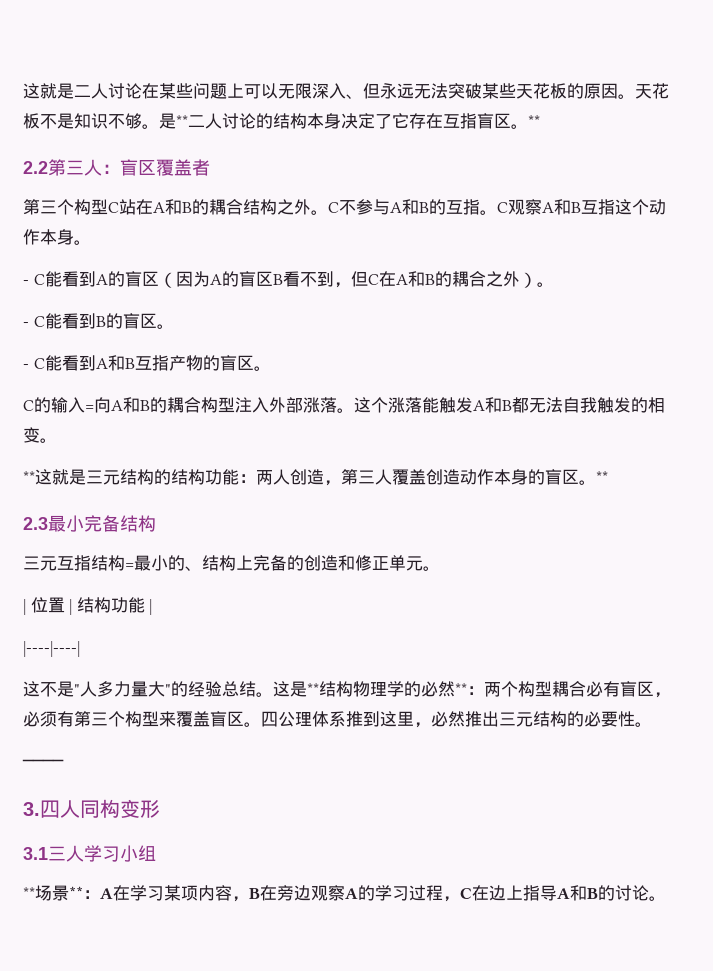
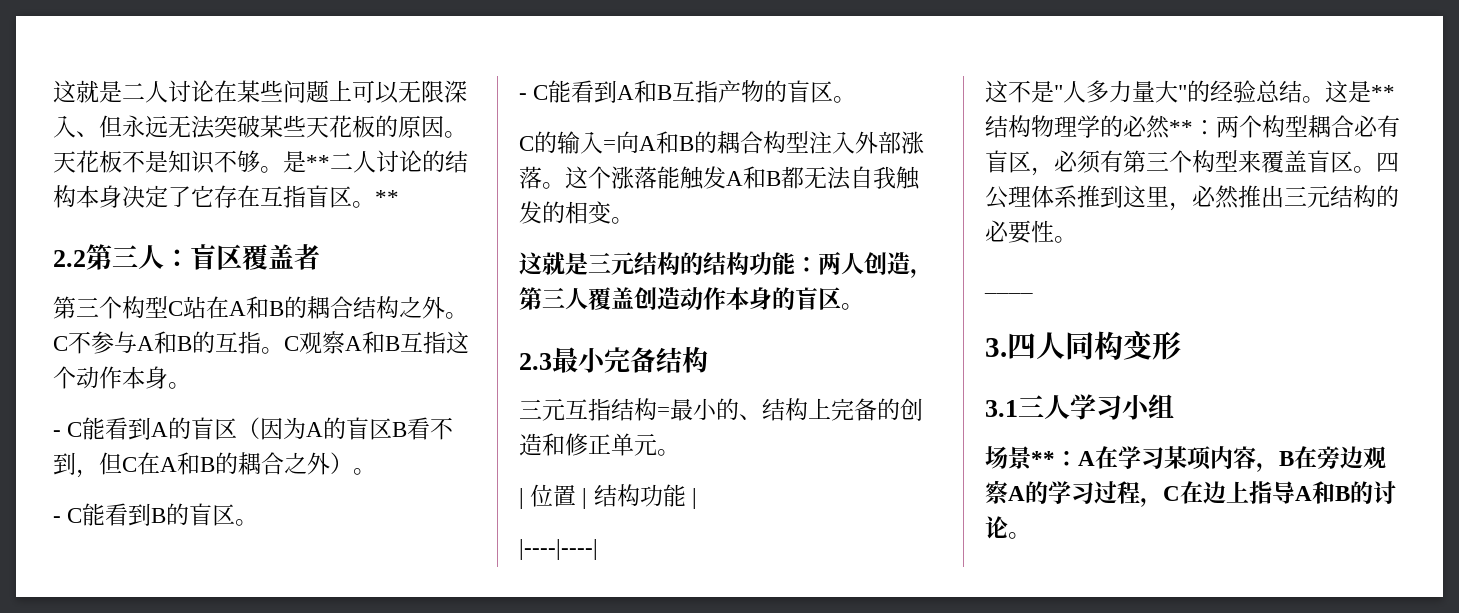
- **这就是三元结构的结构功能：两人创造，第三人覆盖创造动作本身的盲区。**
+ 这就是三元结构的结构功能：两人创造，第三人覆盖创造动作本身的盲区。
- ────
+ ____
- **场景**：A在学习某项内容，B在旁边观察A的学习过程，C在边上指导A和B的讨论。
+ 场景**：A在学习某项内容，B在旁边观察A的学习过程，C在边上指导A和B的讨论。

